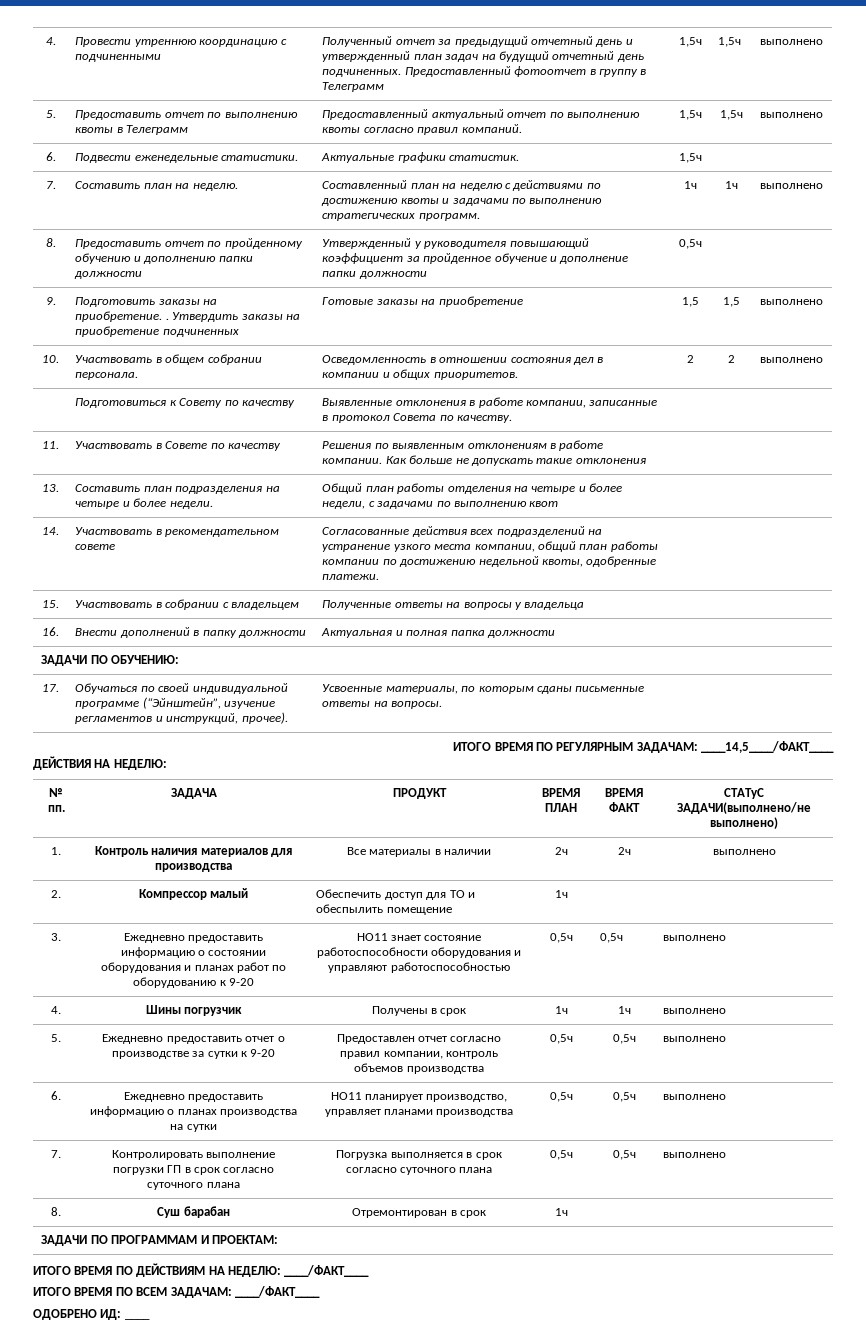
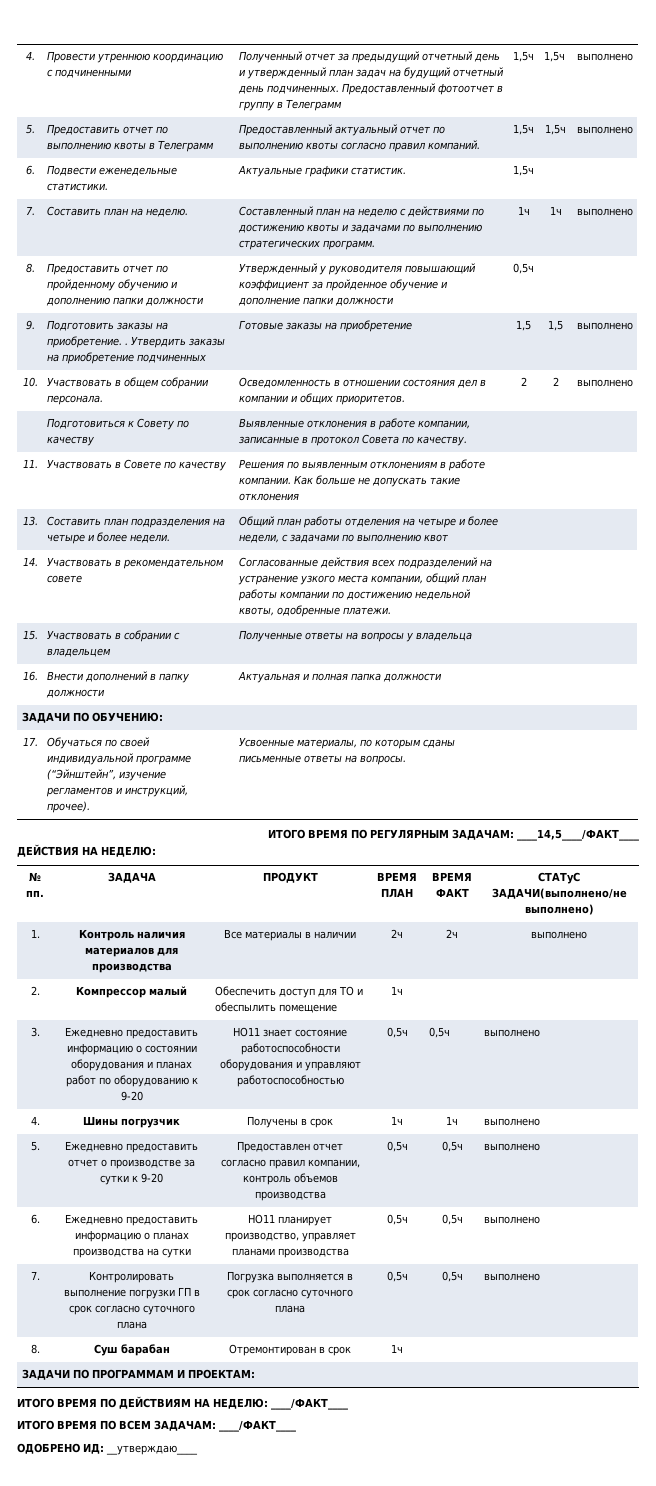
- ОДОБРЕНО ИД: ____
+ ОДОБРЕНО ИД: __утверждаю____

